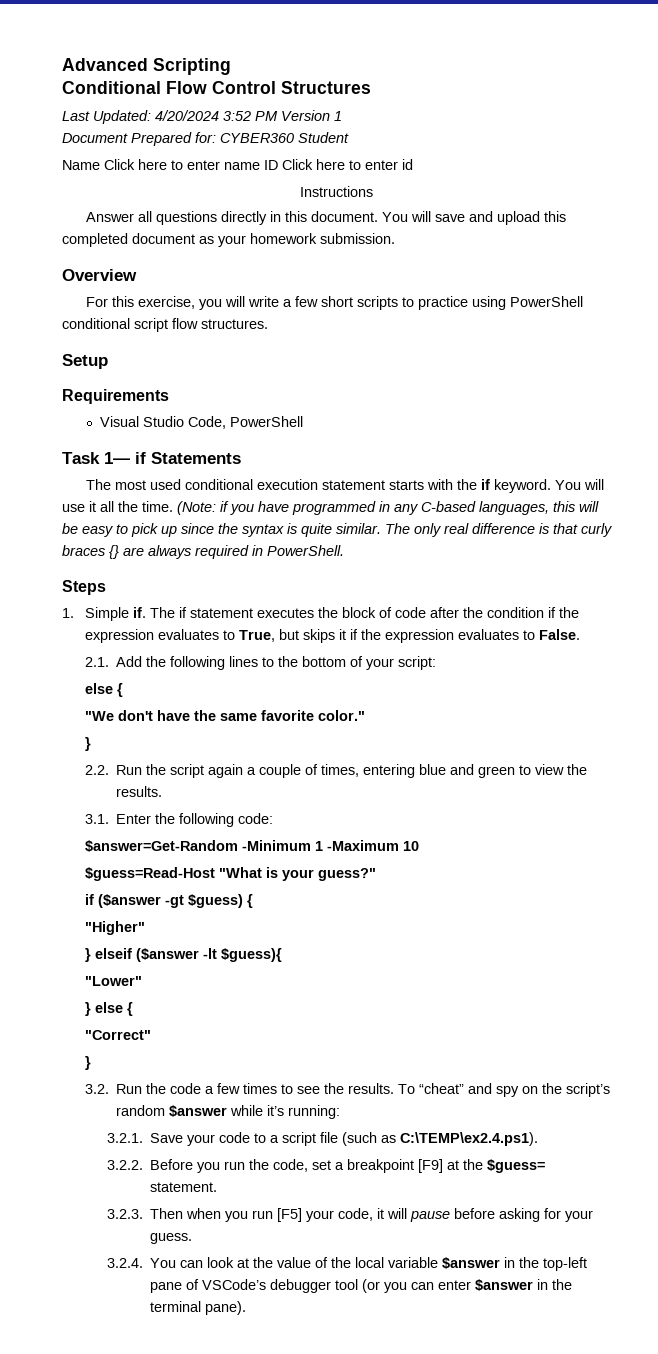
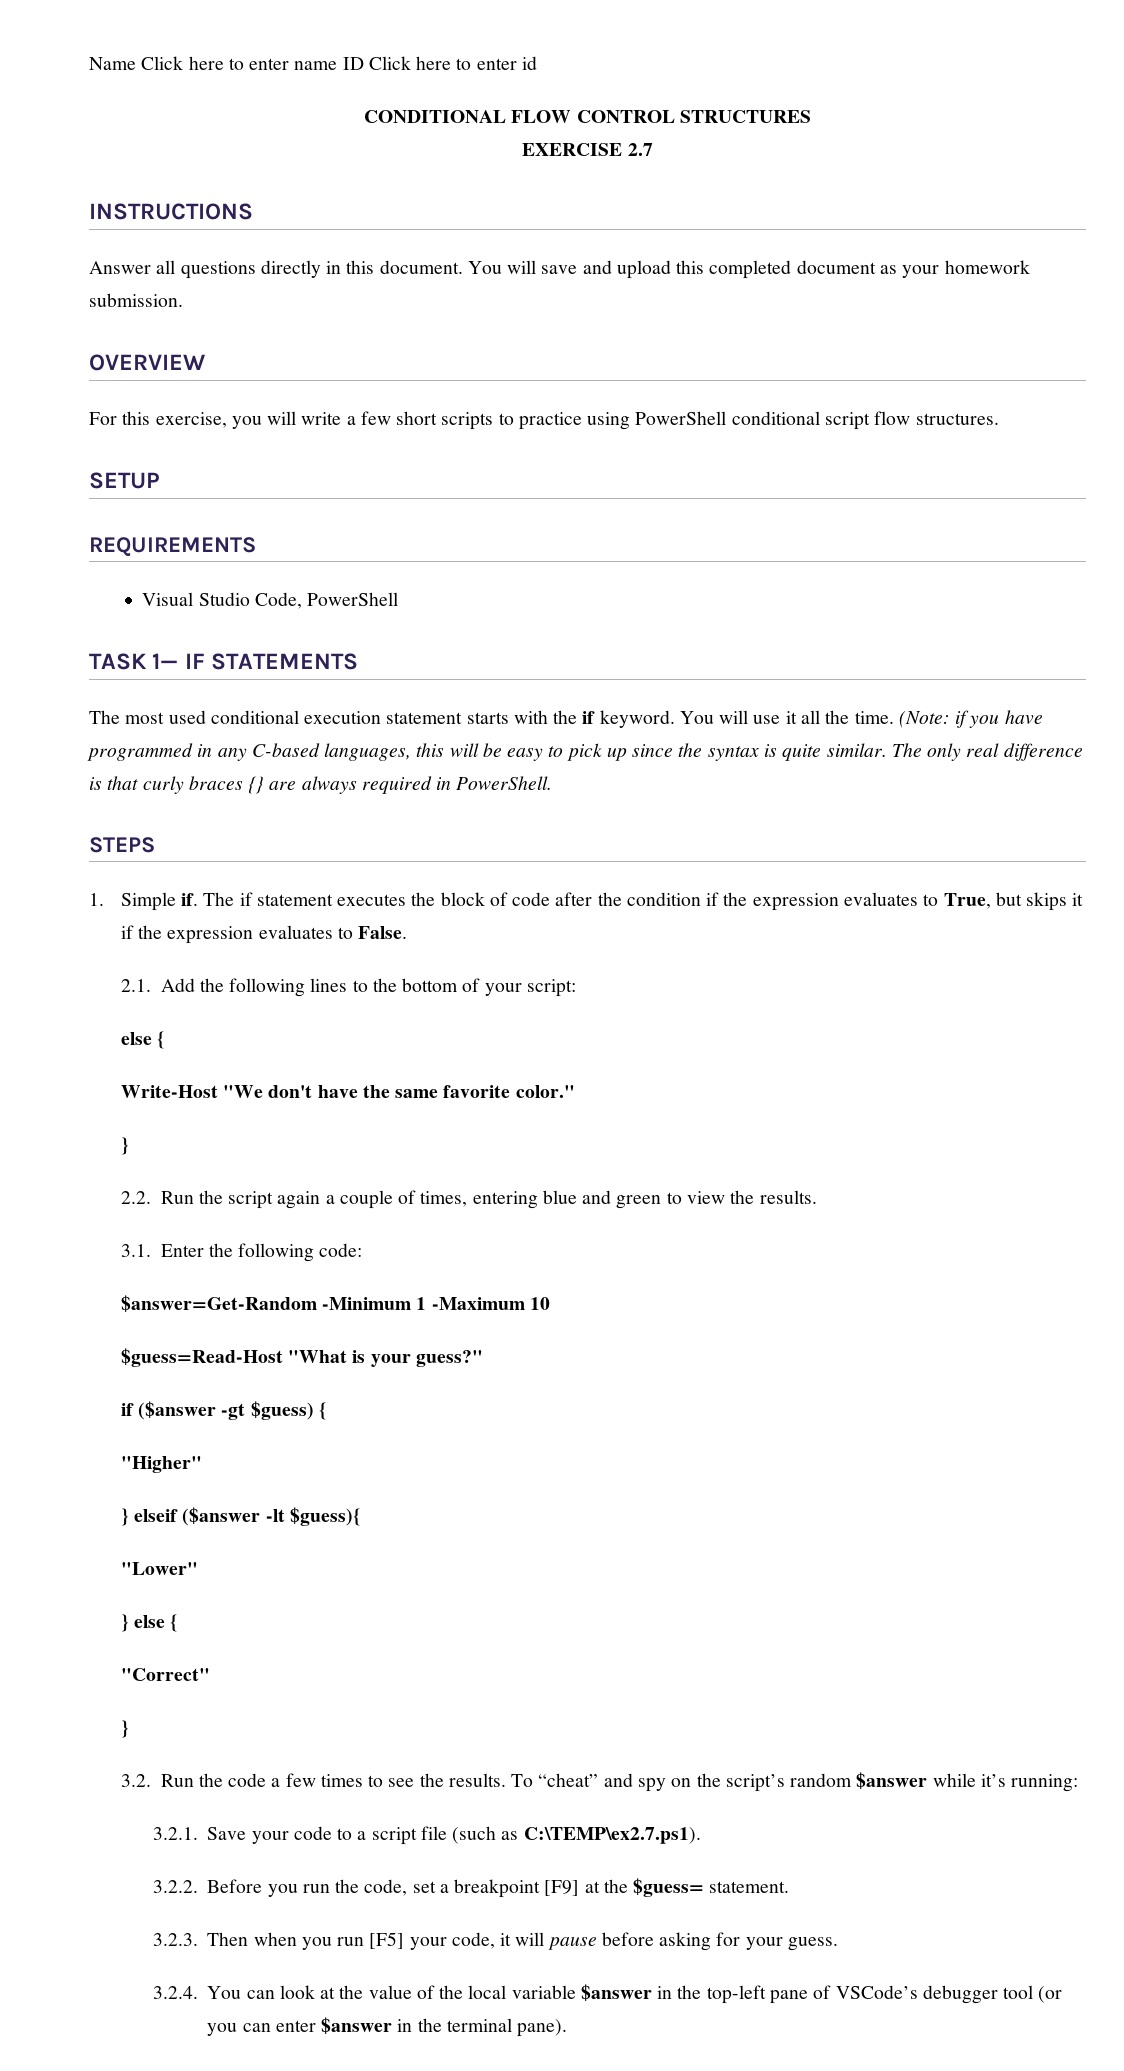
- Advanced Scripting
- Conditional Flow Control Structures
- Last Updated: 4/20/2024 3:52 PM Version 1
- Document Prepared for: CYBER360 Student
- Instructions
+ CONDITIONAL FLOW CONTROL STRUCTURES
+ EXERCISE 2.7
+ INSTRUCTIONS
- Overview
+ OVERVIEW
- Setup
- Requirements
+ SETUP
+ REQUIREMENTS
- Task 1— if Statements
+ TASK 1— IF STATEMENTS
- Steps
+ STEPS
- "We don't have the same favorite color."
+ Write-Host "We don't have the same favorite color."
- 3.2.1. Save your code to a script file (such as C:\TEMP\ex2.4.ps1).
+ 3.2.1. Save your code to a script file (such as C:\TEMP\ex2.7.ps1).

